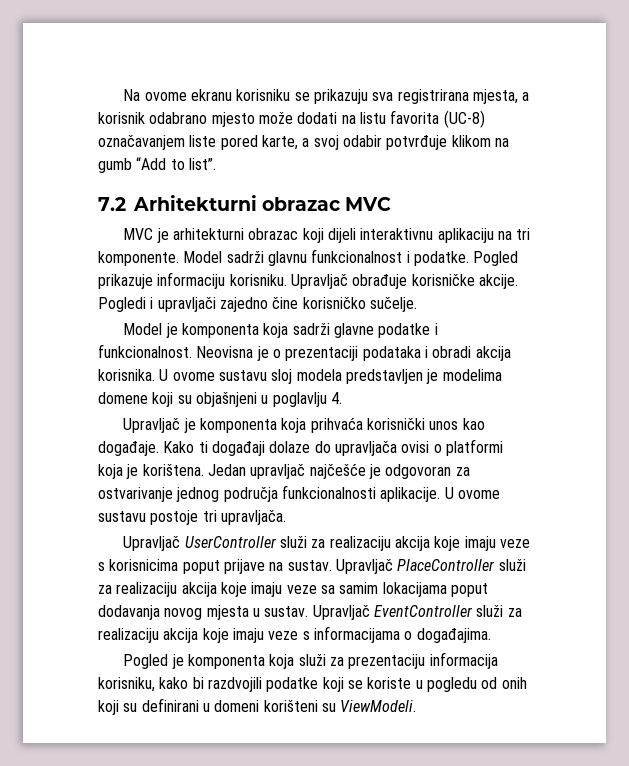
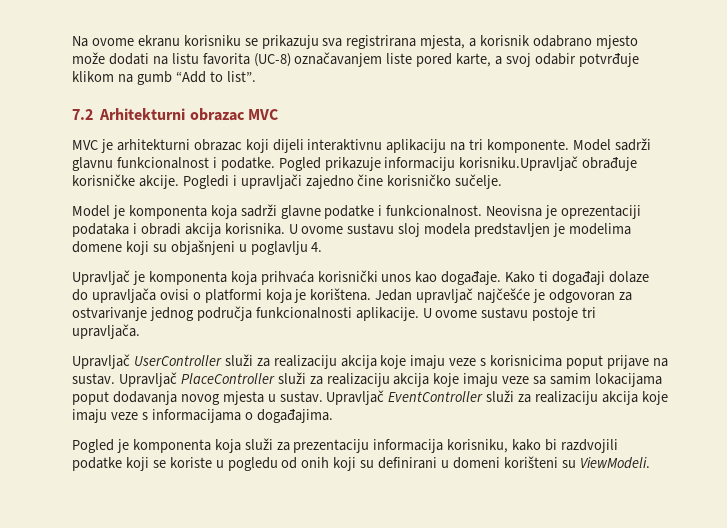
- Pogled prikazuje informaciju korisniku. Upravljač obrađuje korisničke akcije.
+ Pogled prikazuje informaciju korisniku.Upravljač obrađuje korisničke akcije.
- Neovisna je o prezentaciji podataka i obradi akcija korisnika.
+ Neovisna je oprezentaciji podataka i obradi akcija korisnika.

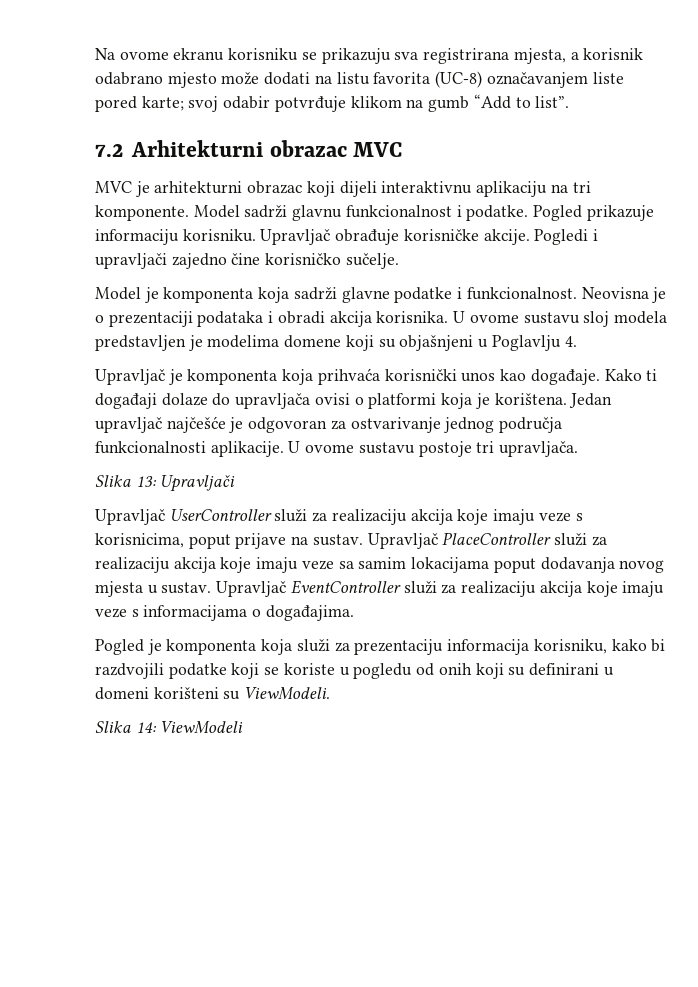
- Na ovome ekranu korisniku se prikazuju sva registrirana mjesta, a korisnik odabrano mjesto može dodati na listu favorita (UC-8) označavanjem liste pored karte, a svoj odabir potvrđuje klikom na gumb “Add to list”.
+ Na ovome ekranu korisniku se prikazuju sva registrirana mjesta, a korisnik odabrano mjesto može dodati na listu favorita (UC-8) označavanjem liste pored karte; svoj odabir potvrđuje klikom na gumb “Add to list”.
- Pogled prikazuje informaciju korisniku.Upravljač obrađuje korisničke akcije.
+ Pogled prikazuje informaciju korisniku. Upravljač obrađuje korisničke akcije.
- Neovisna je oprezentaciji podataka i obradi akcija korisnika.
+ Neovisna je o prezentaciji podataka i obradi akcija korisnika.
- U ovome sustavu sloj modela predstavljen je modelima domene koji su objašnjeni u poglavlju 4.
+ U ovome sustavu sloj modela predstavljen je modelima domene koji su objašnjeni u Poglavlju 4.
+ Slika 13: Upravljači
- Upravljač UserController služi za realizaciju akcija koje imaju veze s korisnicima poput prijave na sustav.
+ Upravljač UserController služi za realizaciju akcija koje imaju veze s korisnicima, poput prijave na sustav.
+ Slika 14: ViewModeli

